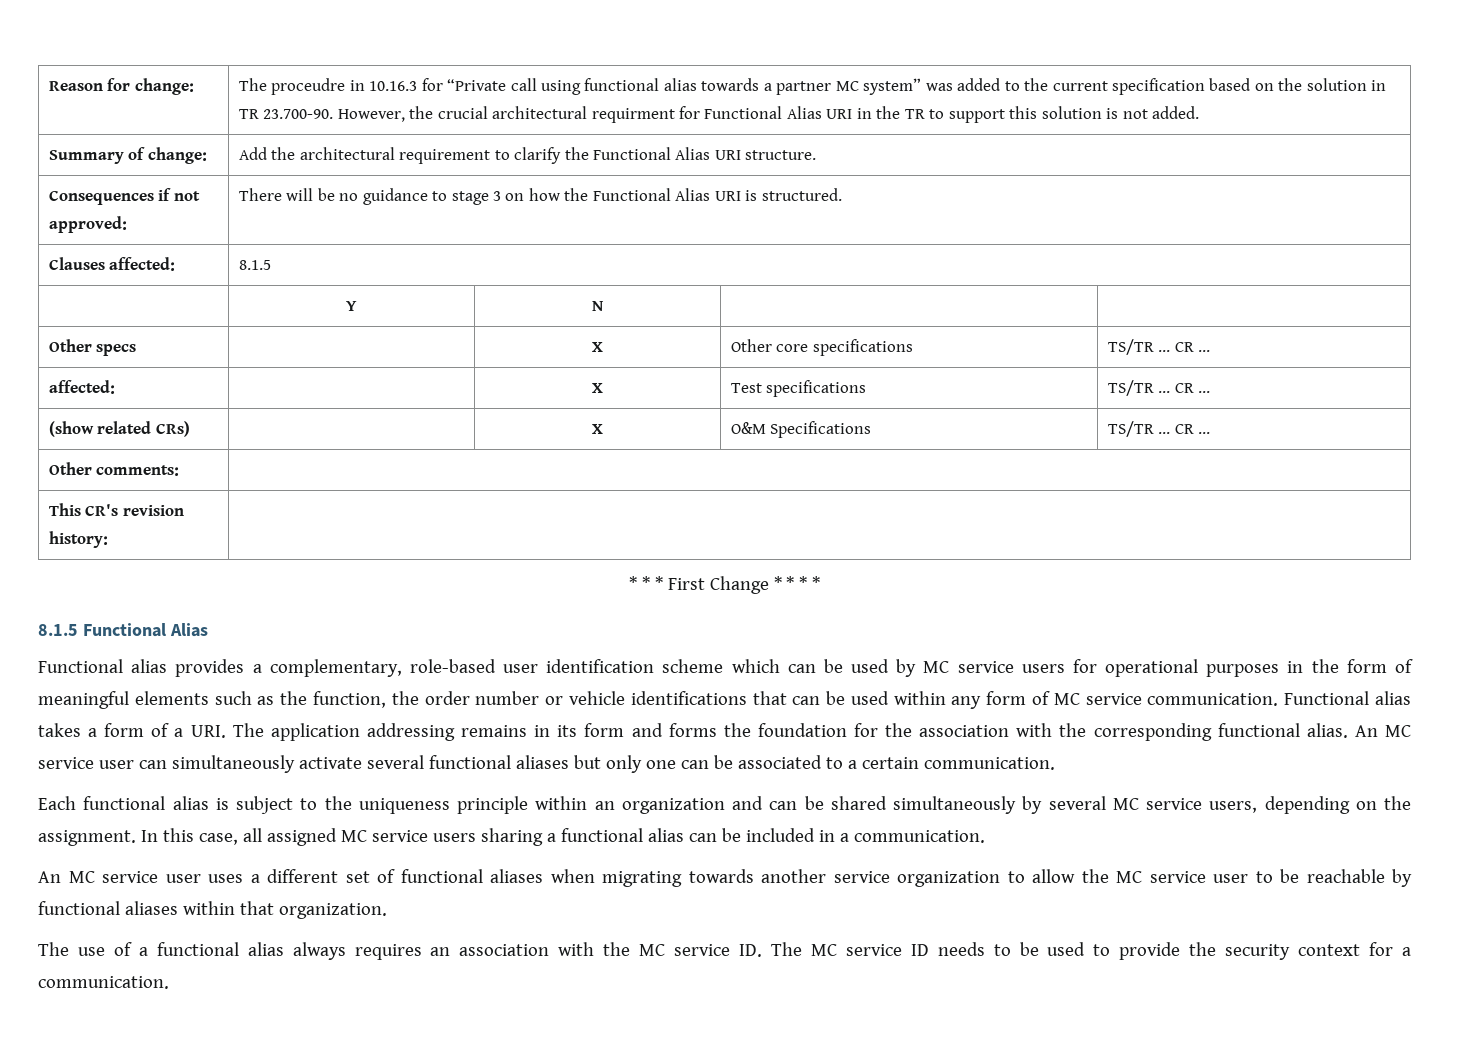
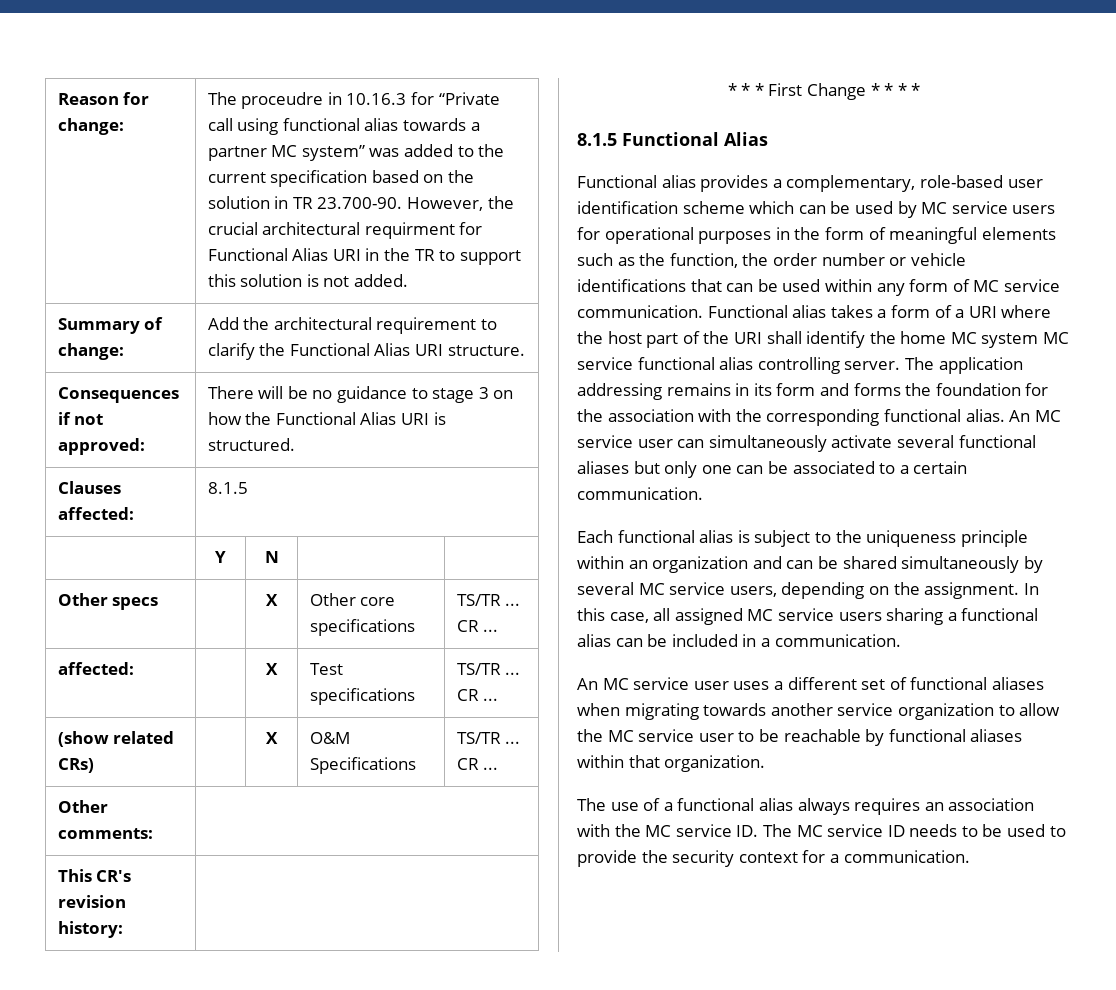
- Functional alias takes a form of a URI. The application addressing remains in its form and forms the foundation for the association with the corresponding functional alias.
+ Functional alias takes a form of a URI where the host part of the URI shall identify the home MC system MC service functional alias controlling server. The application addressing remains in its form and forms the foundation for the association with the corresponding functional alias.

